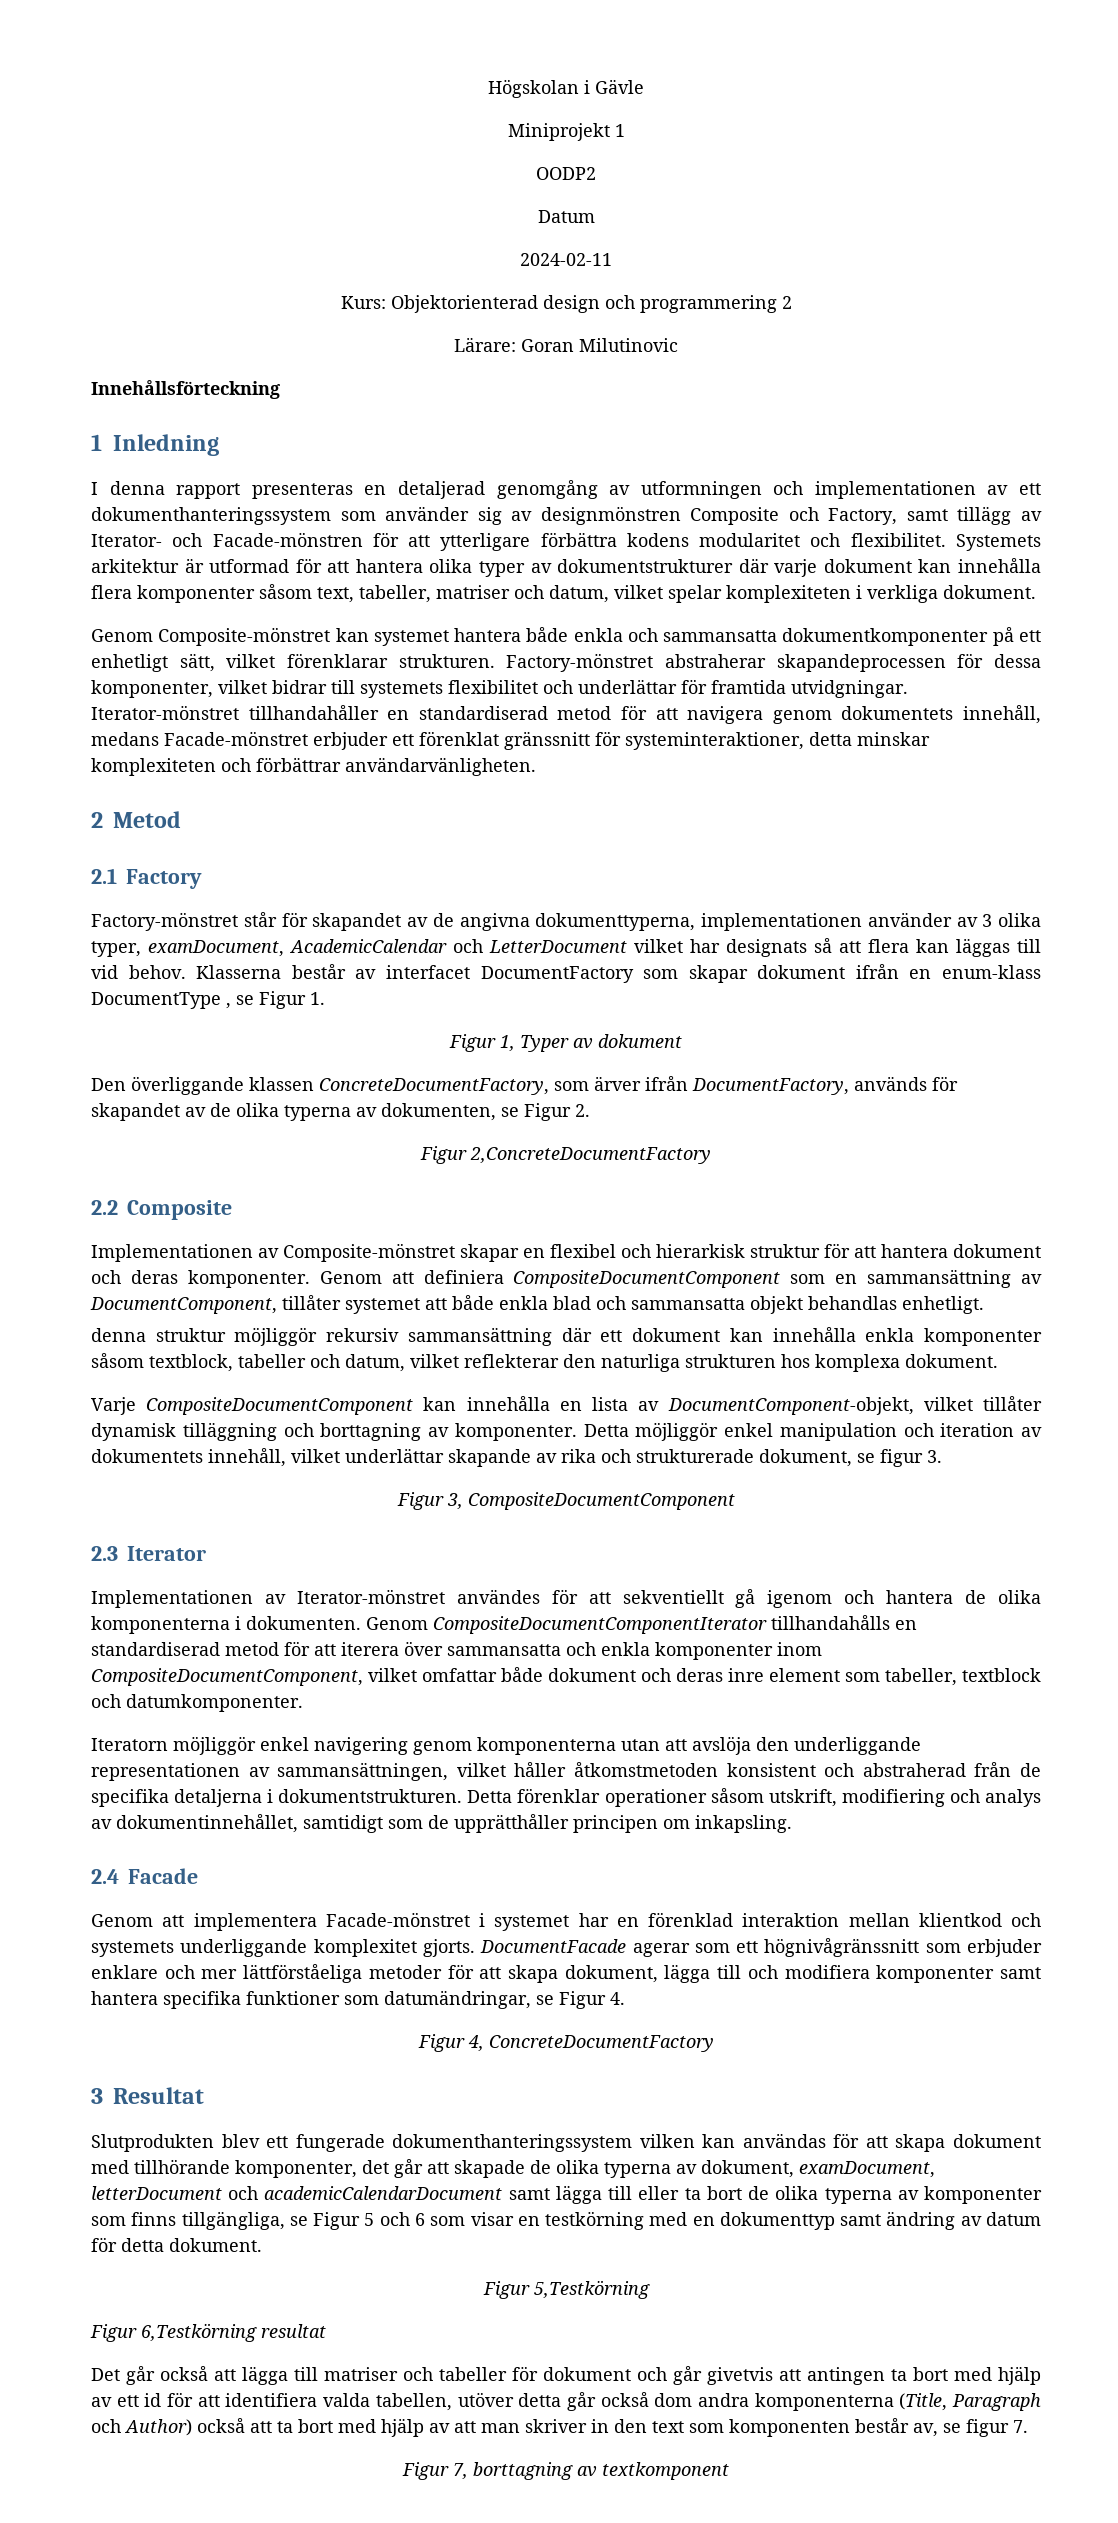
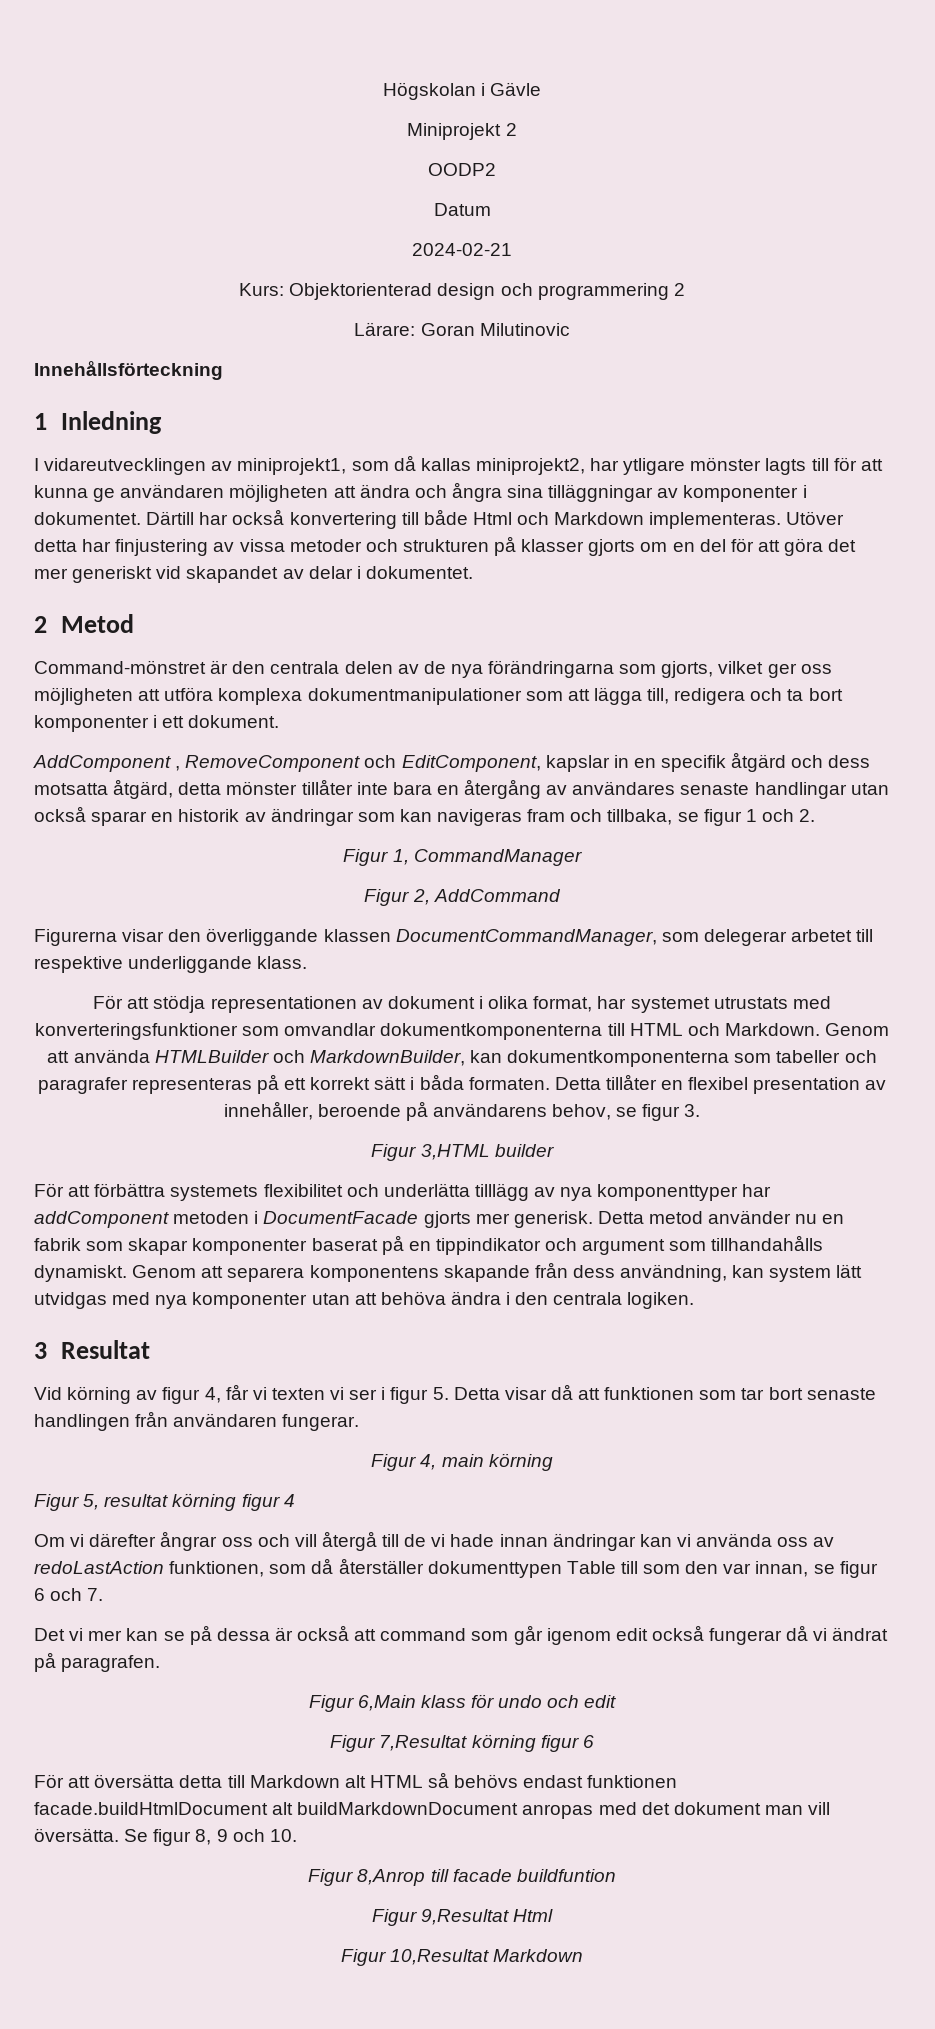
- Miniprojekt 1
+ Miniprojekt 2
- 2024-02-11
+ 2024-02-21
- I denna rapport presenteras en detaljerad genomgång av utformningen och implementationen av ett dokumenthanteringssystem som använder sig av designmönstren Composite och Factory, samt tillägg av Iterator- och Facade-mönstren för att ytterligare förbättra kodens modularitet och flexibilitet. Systemets arkitektur är utformad för att hantera olika typer av dokumentstrukturer där varje dokument kan innehålla flera komponenter såsom text, tabeller, matriser och datum, vilket spelar komplexiteten i verkliga dokument.
- Genom Composite-mönstret kan systemet hantera både enkla och sammansatta dokumentkomponenter på ett enhetligt sätt, vilket förenklarar strukturen. Factory-mönstret abstraherar skapandeprocessen för dessa komponenter, vilket bidrar till systemets flexibilitet och underlättar för framtida utvidgningar. Iterator-mönstret tillhandahåller en standardiserad metod för att navigera genom dokumentets innehåll, medans Facade-mönstret erbjuder ett förenklat gränssnitt för systeminteraktioner, detta minskar komplexiteten och förbättrar användarvänligheten.
+ I vidareutvecklingen av miniprojekt1, som då kallas miniprojekt2, har ytligare mönster lagts till för att kunna ge användaren möjligheten att ändra och ångra sina tilläggningar av komponenter i dokumentet. Därtill har också konvertering till både Html och Markdown implementeras. Utöver detta har finjustering av vissa metoder och strukturen på klasser gjorts om en del för att göra det mer generiskt vid skapandet av delar i dokumentet.
  2 Metod
- 2.1 Factory
- Factory-mönstret står för skapandet av de angivna dokumenttyperna, implementationen använder av 3 olika typer, examDocument, AcademicCalendar och LetterDocument vilket har designats så att flera kan läggas till vid behov. Klasserna består av interfacet DocumentFactory som skapar dokument ifrån en enum-klass DocumentType , se Figur 1.
- Figur 1, Typer av dokument
- Den överliggande klassen ConcreteDocumentFactory, som ärver ifrån DocumentFactory, används för skapandet av de olika typerna av dokumenten, se Figur 2.
- Figur 2,ConcreteDocumentFactory
- 2.2 Composite
- Implementationen av Composite-mönstret skapar en flexibel och hierarkisk struktur för att hantera dokument och deras komponenter. Genom att definiera CompositeDocumentComponent som en sammansättning av DocumentComponent, tillåter systemet att både enkla blad och sammansatta objekt behandlas enhetligt.
- denna struktur möjliggör rekursiv sammansättning där ett dokument kan innehålla enkla komponenter såsom textblock, tabeller och datum, vilket reflekterar den naturliga strukturen hos komplexa dokument.
- Varje CompositeDocumentComponent kan innehålla en lista av DocumentComponent-objekt, vilket tillåter dynamisk tilläggning och borttagning av komponenter. Detta möjliggör enkel manipulation och iteration av dokumentets innehåll, vilket underlättar skapande av rika och strukturerade dokument, se figur 3.
- Figur 3, CompositeDocumentComponent
- 2.3 Iterator
- Implementationen av Iterator-mönstret användes för att sekventiellt gå igenom och hantera de olika komponenterna i dokumenten. Genom CompositeDocumentComponentIterator tillhandahålls en standardiserad metod för att iterera över sammansatta och enkla komponenter inom CompositeDocumentComponent, vilket omfattar både dokument och deras inre element som tabeller, textblock och datumkomponenter.
- Iteratorn möjliggör enkel navigering genom komponenterna utan att avslöja den underliggande representationen av sammansättningen, vilket håller åtkomstmetoden konsistent och abstraherad från de specifika detaljerna i dokumentstrukturen. Detta förenklar operationer såsom utskrift, modifiering och analys av dokumentinnehållet, samtidigt som de upprätthåller principen om inkapsling.
- 2.4 Facade
- Genom att implementera Facade-mönstret i systemet har en förenklad interaktion mellan klientkod och systemets underliggande komplexitet gjorts. DocumentFacade agerar som ett högnivågränssnitt som erbjuder enklare och mer lättförståeliga metoder för att skapa dokument, lägga till och modifiera komponenter samt hantera specifika funktioner som datumändringar, se Figur 4.
- Figur 4, ConcreteDocumentFactory
+ Command-mönstret är den centrala delen av de nya förändringarna som gjorts, vilket ger oss möjligheten att utföra komplexa dokumentmanipulationer som att lägga till, redigera och ta bort komponenter i ett dokument.
+ AddComponent , RemoveComponent och EditComponent, kapslar in en specifik åtgärd och dess motsatta åtgärd, detta mönster tillåter inte bara en återgång av användares senaste handlingar utan också sparar en historik av ändringar som kan navigeras fram och tillbaka, se figur 1 och 2.
+ Figur 1, CommandManager
+ Figur 2, AddCommand
+ Figurerna visar den överliggande klassen DocumentCommandManager, som delegerar arbetet till respektive underliggande klass.
+ För att stödja representationen av dokument i olika format, har systemet utrustats med konverteringsfunktioner som omvandlar dokumentkomponenterna till HTML och Markdown. Genom att använda HTMLBuilder och MarkdownBuilder, kan dokumentkomponenterna som tabeller och paragrafer representeras på ett korrekt sätt i båda formaten. Detta tillåter en flexibel presentation av innehåller, beroende på användarens behov, se figur 3.
+ Figur 3,HTML builder
+ För att förbättra systemets flexibilitet och underlätta tilllägg av nya komponenttyper har addComponent metoden i DocumentFacade gjorts mer generisk. Detta metod använder nu en fabrik som skapar komponenter baserat på en tippindikator och argument som tillhandahålls dynamiskt. Genom att separera komponentens skapande från dess användning, kan system lätt utvidgas med nya komponenter utan att behöva ändra i den centrala logiken.
  3 Resultat
- Slutprodukten blev ett fungerade dokumenthanteringssystem vilken kan användas för att skapa dokument med tillhörande komponenter, det går att skapade de olika typerna av dokument, examDocument, letterDocument och academicCalendarDocument samt lägga till eller ta bort de olika typerna av komponenter som finns tillgängliga, se Figur 5 och 6 som visar en testkörning med en dokumenttyp samt ändring av datum för detta dokument.
- Figur 5,Testkörning
- Figur 6,Testkörning resultat
- Det går också att lägga till matriser och tabeller för dokument och går givetvis att antingen ta bort med hjälp av ett id för att identifiera valda tabellen, utöver detta går också dom andra komponenterna (Title, Paragraph och Author) också att ta bort med hjälp av att man skriver in den text som komponenten består av, se figur 7.
- Figur 7, borttagning av textkomponent
+ Vid körning av figur 4, får vi texten vi ser i figur 5. Detta visar då att funktionen som tar bort senaste handlingen från användaren fungerar.
+ Figur 4, main körning
+ Figur 5, resultat körning figur 4
+ Om vi därefter ångrar oss och vill återgå till de vi hade innan ändringar kan vi använda oss av redoLastAction funktionen, som då återställer dokumenttypen Table till som den var innan, se figur 6 och 7.
+ Det vi mer kan se på dessa är också att command som går igenom edit också fungerar då vi ändrat på paragrafen.
+ Figur 6,Main klass för undo och edit
+ Figur 7,Resultat körning figur 6
+ För att översätta detta till Markdown alt HTML så behövs endast funktionen facade.buildHtmlDocument alt buildMarkdownDocument anropas med det dokument man vill översätta. Se figur 8, 9 och 10.
+ Figur 8,Anrop till facade buildfuntion
+ Figur 9,Resultat Html
+ Figur 10,Resultat Markdown

